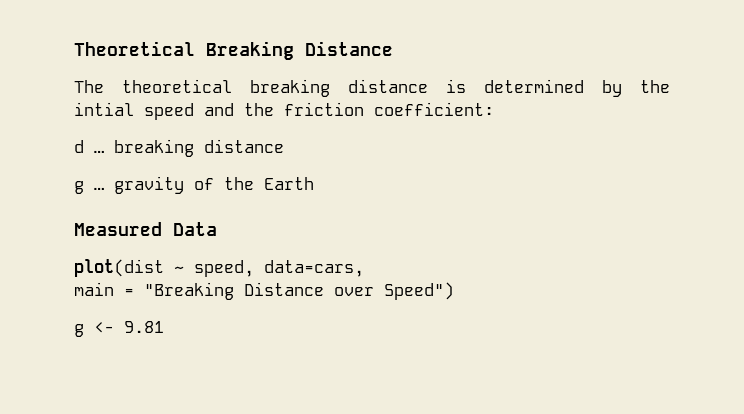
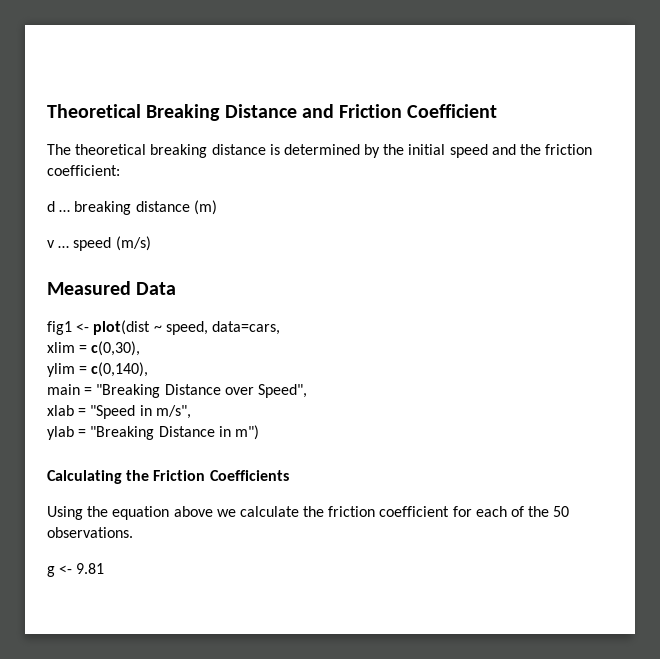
- Theoretical Breaking Distance
+ Theoretical Breaking Distance and Friction Coefficient
- The theoretical breaking distance is determined by the intial speed and the friction coefficient:
+ The theoretical breaking distance is determined by the initial speed and the friction coefficient:
- d … breaking distance
- g … gravity of the Earth
+ d … breaking distance (m)
+ v … speed (m/s)
- plot(dist ~ speed, data=cars,
+ fig1 <- plot(dist ~ speed, data=cars,
+ xlim = c(0,30),
+ ylim = c(0,140),
- main = "Breaking Distance over Speed")
+ main = "Breaking Distance over Speed",
+ xlab = "Speed in m/s",
+ ylab = "Breaking Distance in m")
+ Calculating the Friction Coefficients
+ Using the equation above we calculate the friction coefficient for each of the 50 observations.

